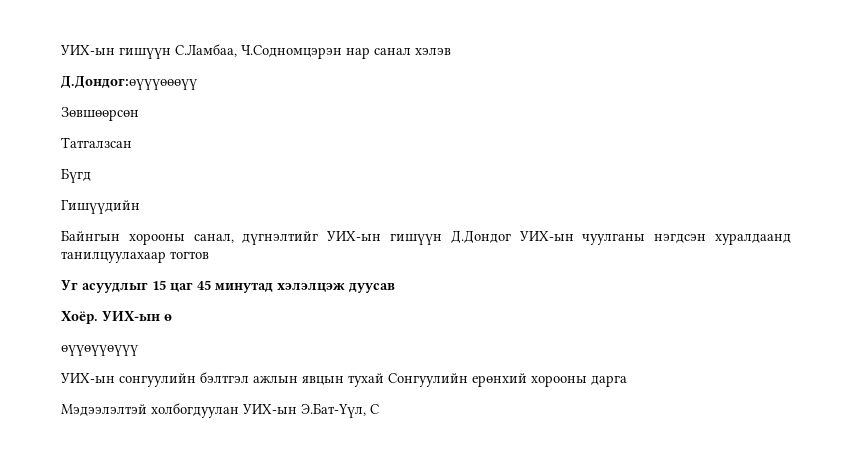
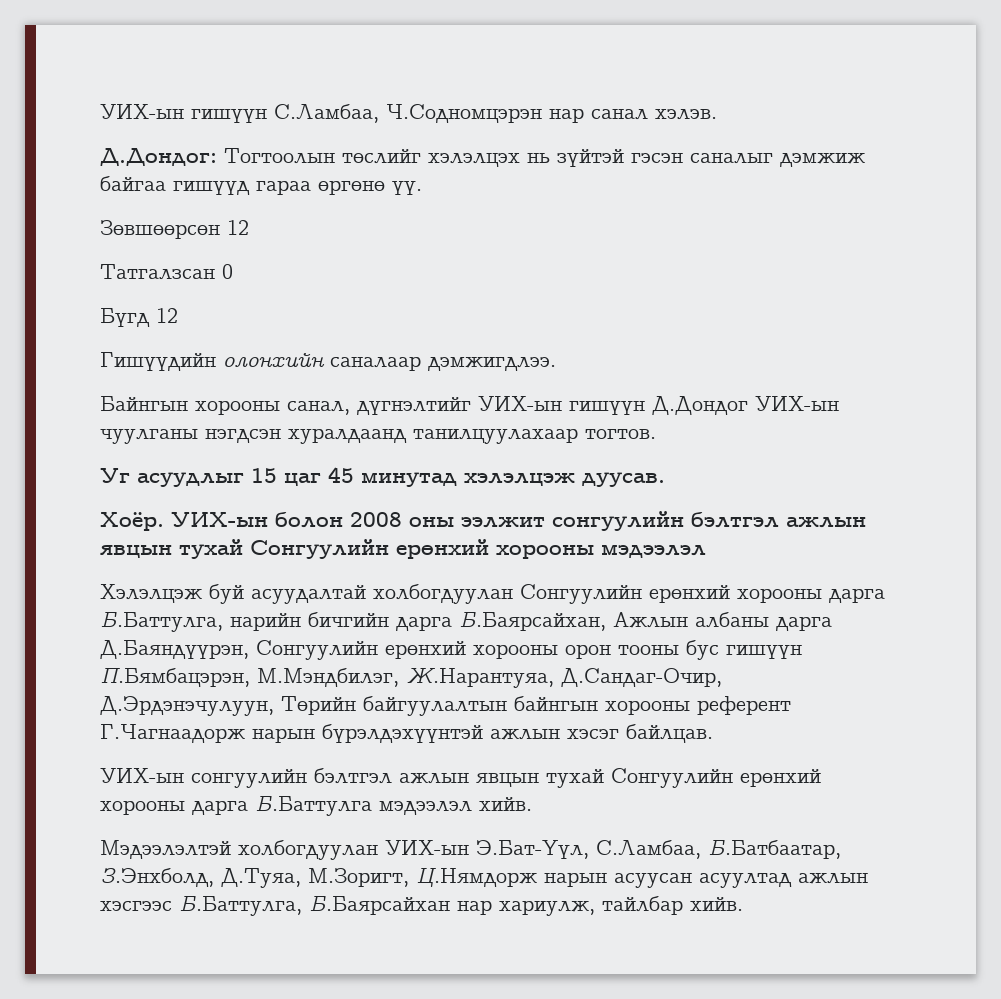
- УИХ-ын гишүүн С.Ламбаа, Ч.Содномцэрэн нар санал хэлэв
- Д.Дондог:өүүүөөөүү
+ УИХ-ын гишүүн С.Ламбаа, Ч.Содномцэрэн нар санал хэлэв.
+ Д.Дондог: Тогтоолын төслийг хэлэлцэх нь зүйтэй гэсэн саналыг дэмжиж байгаа гишүүд гараа өргөнө үү.
- Зөвшөөрсөн
+ Зөвшөөрсөн 12
- Татгалзсан
+ Татгалзсан 0
- Бүгд
+ Бүгд 12
- Гишүүдийн
+ Гишүүдийн олонхийн саналаар дэмжигдлээ.
- Байнгын хорооны санал, дүгнэлтийг УИХ-ын гишүүн Д.Дондог УИХ-ын чуулганы нэгдсэн хуралдаанд танилцуулахаар тогтов
+ Байнгын хорооны санал, дүгнэлтийг УИХ-ын гишүүн Д.Дондог УИХ-ын чуулганы нэгдсэн хуралдаанд танилцуулахаар тогтов.
- Уг асуудлыг 15 цаг 45 минутад хэлэлцэж дуусав
+ Уг асуудлыг 15 цаг 45 минутад хэлэлцэж дуусав.
- УИХ-ын ө
- өүүөүүөүүү
+ УИХ-ын болон 2008 оны ээлжит сонгуулийн бэлтгэл ажлын явцын тухай Сонгуулийн ерөнхий хорооны мэдээлэл
+ Хэлэлцэж буй асуудалтай холбогдуулан Сонгуулийн ерөнхий хорооны дарга Б.Баттулга, нарийн бичгийн дарга Б.Баярсайхан, Ажлын албаны дарга Д.Баяндүүрэн, Сонгуулийн ерөнхий хорооны орон тооны бус гишүүн П.Бямбацэрэн, М.Мэндбилэг, Ж.Нарантуяа, Д.Сандаг-Очир, Д.Эрдэнэчулуун, Төрийн байгуулалтын байнгын хорооны референт Г.Чагнаадорж нарын бүрэлдэхүүнтэй ажлын хэсэг байлцав.
- УИХ-ын сонгуулийн бэлтгэл ажлын явцын тухай Сонгуулийн ерөнхий хорооны дарга
+ УИХ-ын сонгуулийн бэлтгэл ажлын явцын тухай Сонгуулийн ерөнхий хорооны дарга Б.Баттулга мэдээлэл хийв.
- Мэдээлэлтэй холбогдуулан УИХ-ын Э.Бат-Үүл, С
+ Мэдээлэлтэй холбогдуулан УИХ-ын Э.Бат-Үүл, С.Ламбаа, Б.Батбаатар, З.Энхболд, Д.Туяа, М.Зоригт, Ц.Нямдорж нарын асуусан асуултад ажлын хэсгээс Б.Баттулга, Б.Баярсайхан нар хариулж, тайлбар хийв.

